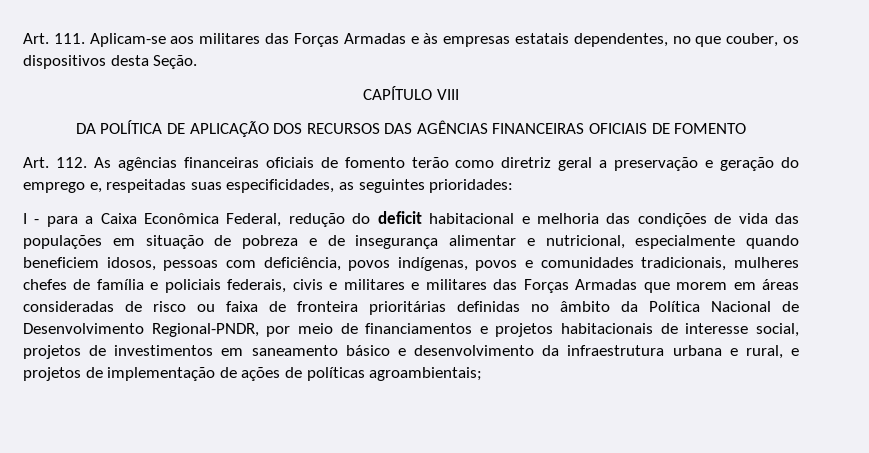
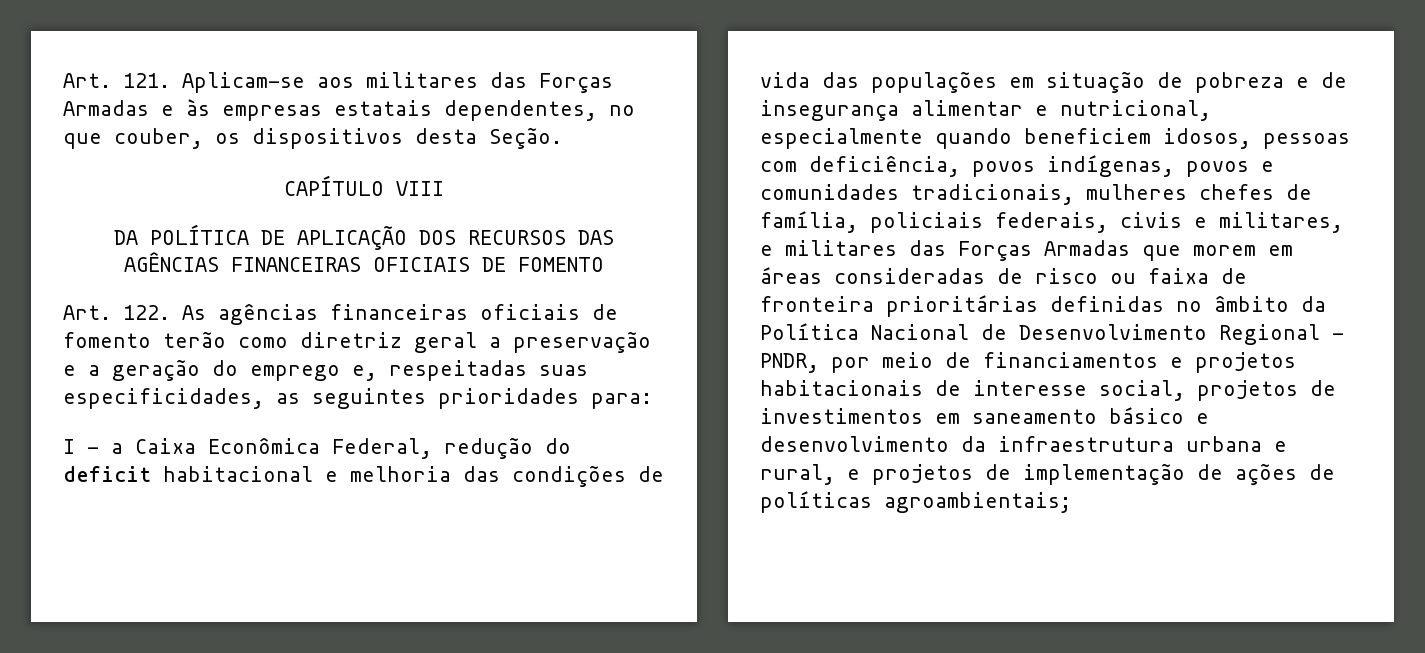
- Art. 111. Aplicam-se aos militares das Forças Armadas e às empresas estatais dependentes, no que couber, os dispositivos desta Seção.
+ Art. 121. Aplicam-se aos militares das Forças Armadas e às empresas estatais dependentes, no que couber, os dispositivos desta Seção.
- Art. 112. As agências financeiras oficiais de fomento terão como diretriz geral a preservação e geração do emprego e, respeitadas suas especificidades, as seguintes prioridades:
+ Art. 122. As agências financeiras oficiais de fomento terão como diretriz geral a preservação e a geração do emprego e, respeitadas suas especificidades, as seguintes prioridades para:
- I - para a Caixa Econômica Federal, redução do deficit habitacional e melhoria das condições de vida das populações em situação de pobreza e de insegurança alimentar e nutricional, especialmente quando beneficiem idosos, pessoas com deficiência, povos indígenas, povos e comunidades tradicionais, mulheres chefes de família e policiais federais, civis e militares e militares das Forças Armadas que morem em áreas consideradas de risco ou faixa de fronteira prioritárias definidas no âmbito da Política Nacional de Desenvolvimento Regional-PNDR, por meio de financiamentos e projetos habitacionais de interesse social, projetos de investimentos em saneamento básico e desenvolvimento da infraestrutura urbana e rural, e projetos de implementação de ações de políticas agroambientais;
+ I - a Caixa Econômica Federal, redução do deficit habitacional e melhoria das condições de vida das populações em situação de pobreza e de insegurança alimentar e nutricional, especialmente quando beneficiem idosos, pessoas com deficiência, povos indígenas, povos e comunidades tradicionais, mulheres chefes de família, policiais federais, civis e militares, e militares das Forças Armadas que morem em áreas consideradas de risco ou faixa de fronteira prioritárias definidas no âmbito da Política Nacional de Desenvolvimento Regional - PNDR, por meio de financiamentos e projetos habitacionais de interesse social, projetos de investimentos em saneamento básico e desenvolvimento da infraestrutura urbana e rural, e projetos de implementação de ações de políticas agroambientais;

